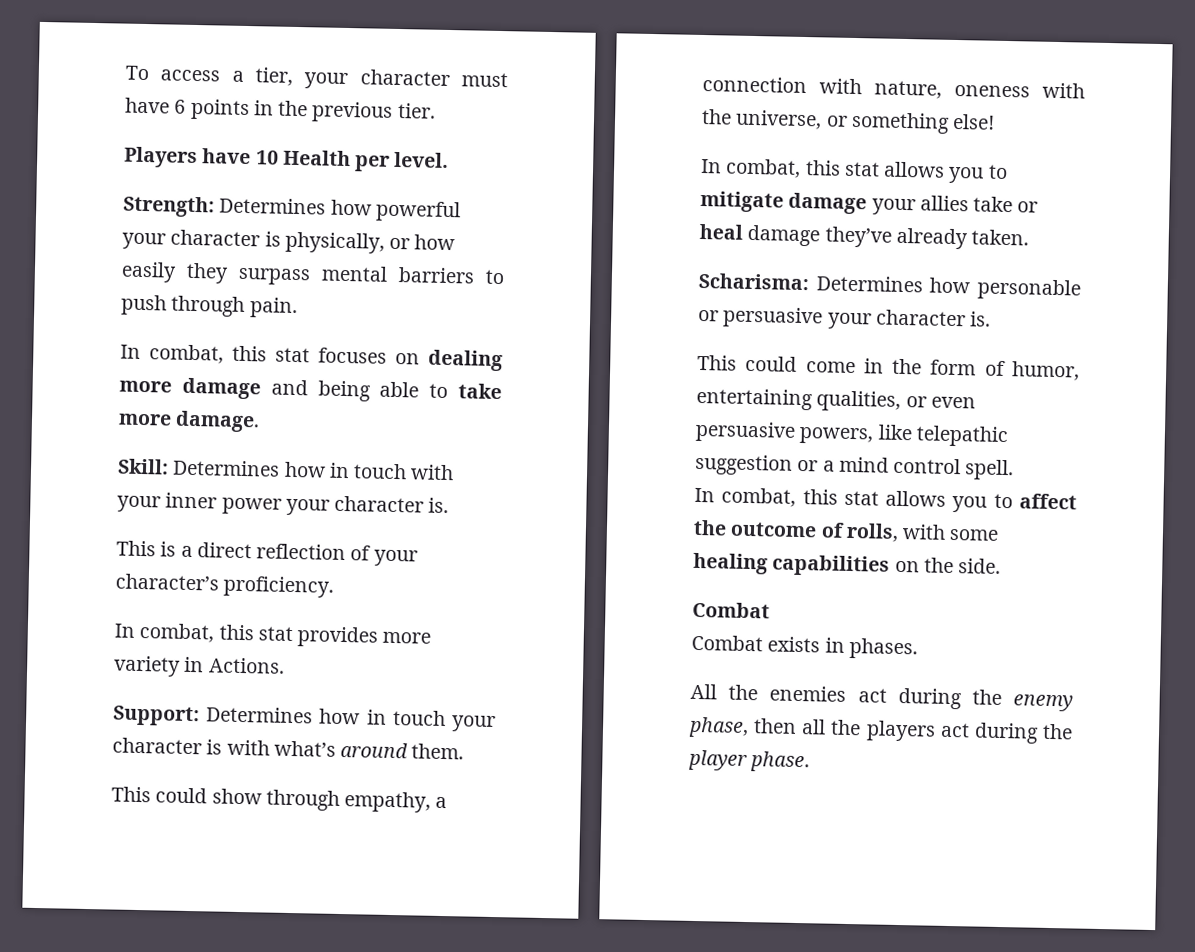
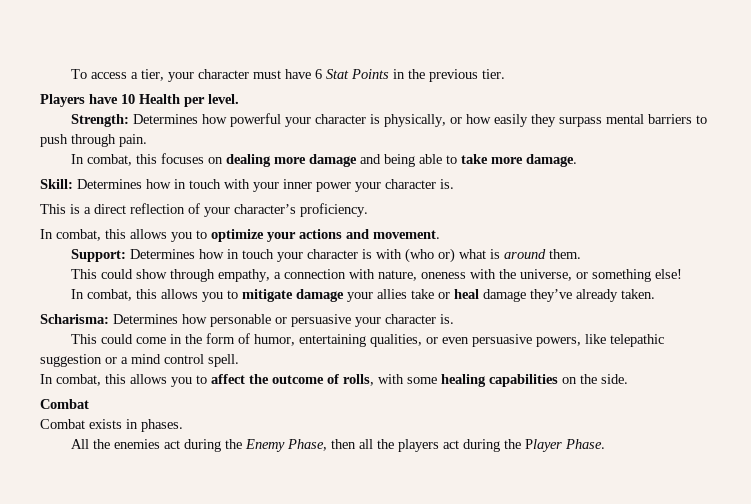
- To access a tier, your character must have 6 points in the previous tier.
+ To access a tier, your character must have 6 Stat Points in the previous tier.
- In combat, this stat focuses on dealing more damage and being able to take more damage.
+ In combat, this focuses on dealing more damage and being able to take more damage.
- In combat, this stat provides more variety in Actions.
+ In combat, this allows you to optimize your actions and movement.
- Support: Determines how in touch your character is with what’s around them.
+ Support: Determines how in touch your character is with (who or) what is around them.
- In combat, this stat allows you to mitigate damage your allies take or heal damage they’ve already taken.
+ In combat, this allows you to mitigate damage your allies take or heal damage they’ve already taken.
- In combat, this stat allows you to affect the outcome of rolls, with some healing capabilities on the side.
+ In combat, this allows you to affect the outcome of rolls, with some healing capabilities on the side.
- All the enemies act during the enemy phase, then all the players act during the player phase.
+ All the enemies act during the Enemy Phase, then all the players act during the Player Phase.

